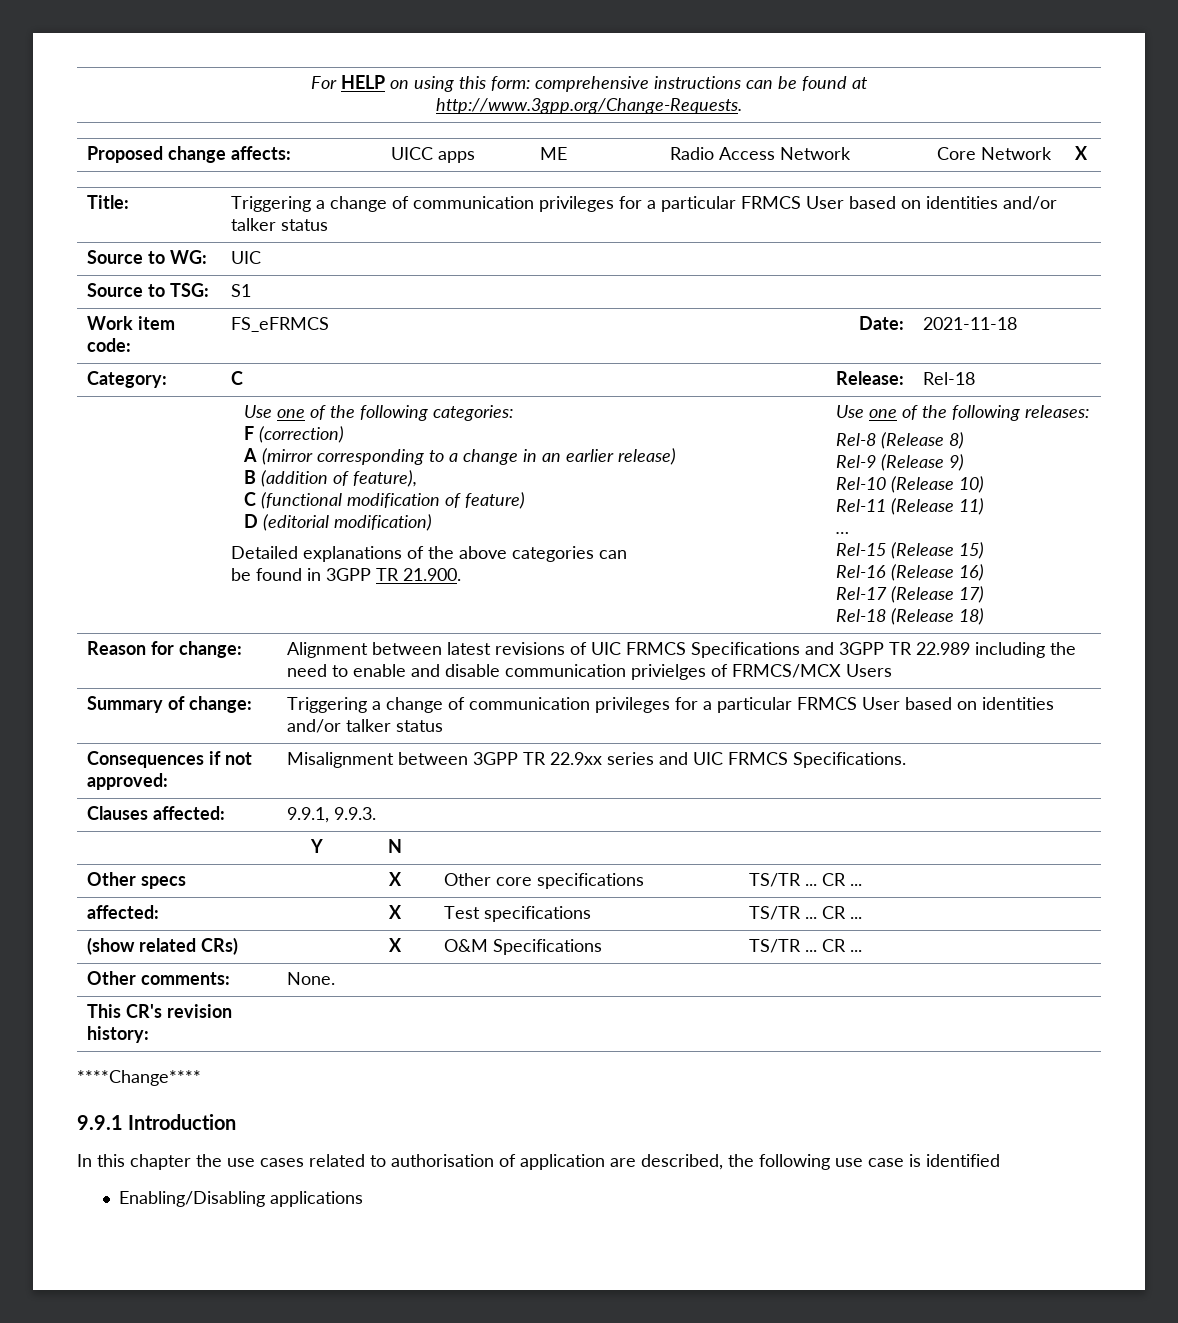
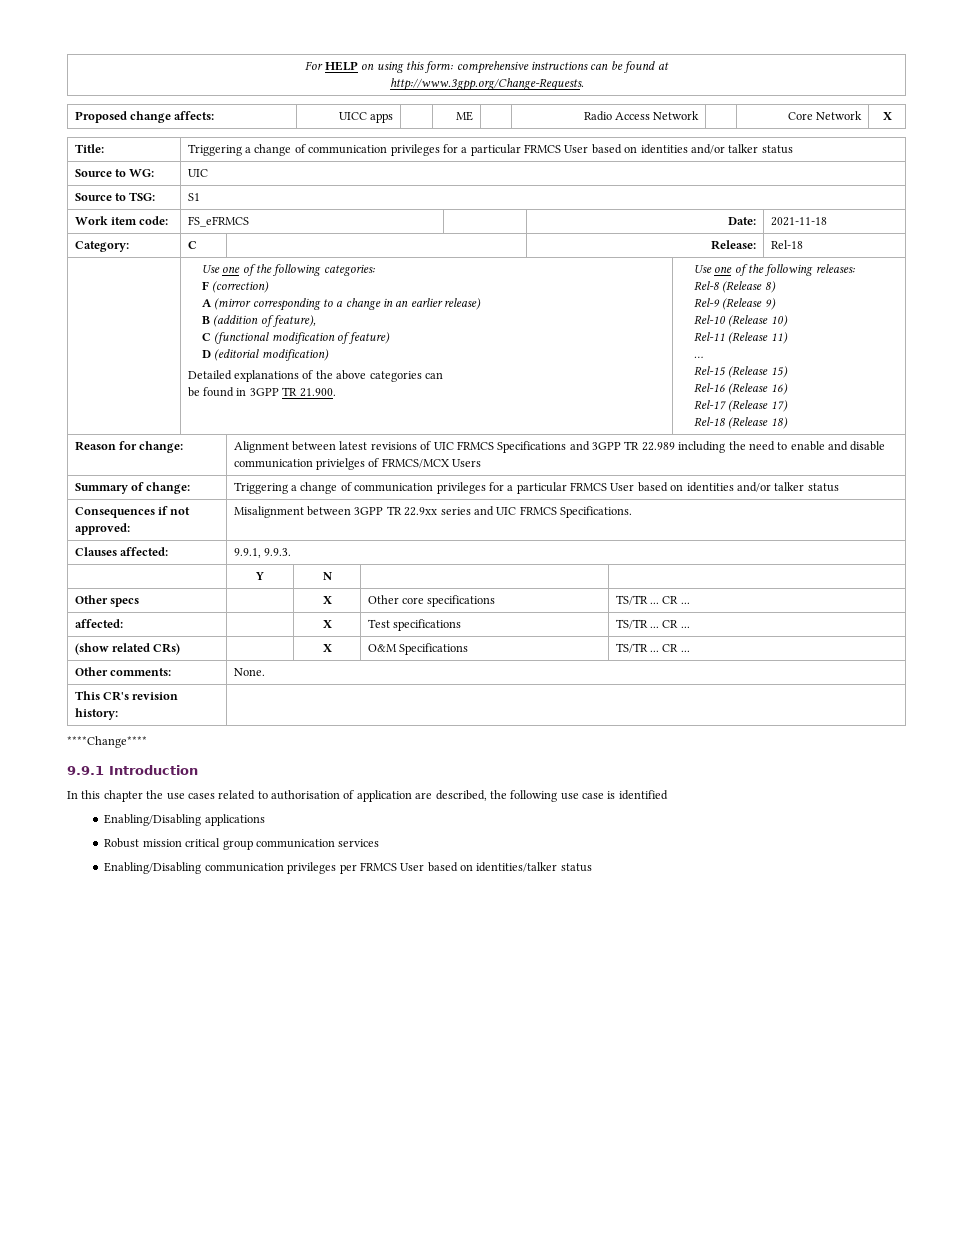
+ Robust mission critical group communication services
+ Enabling/Disabling communication privileges per FRMCS User based on identities/talker status

